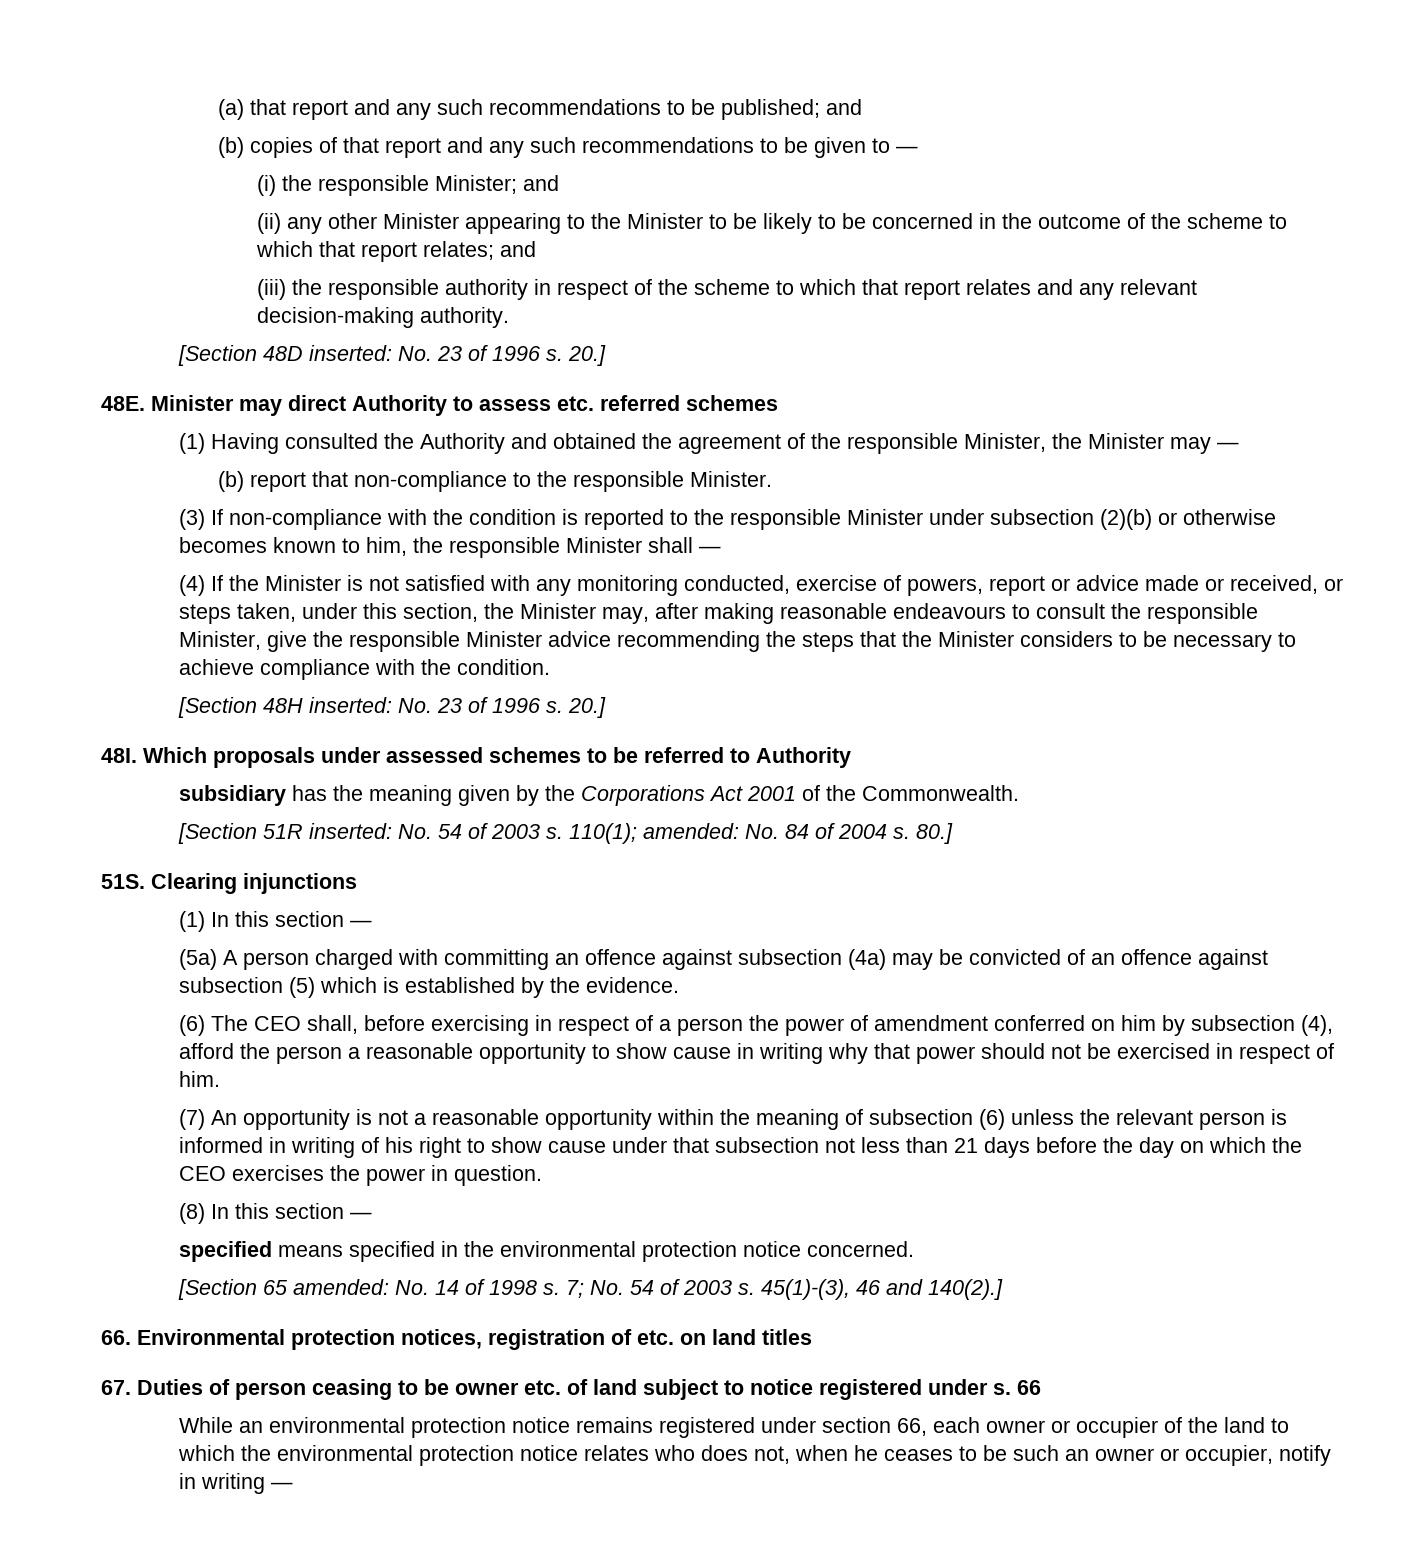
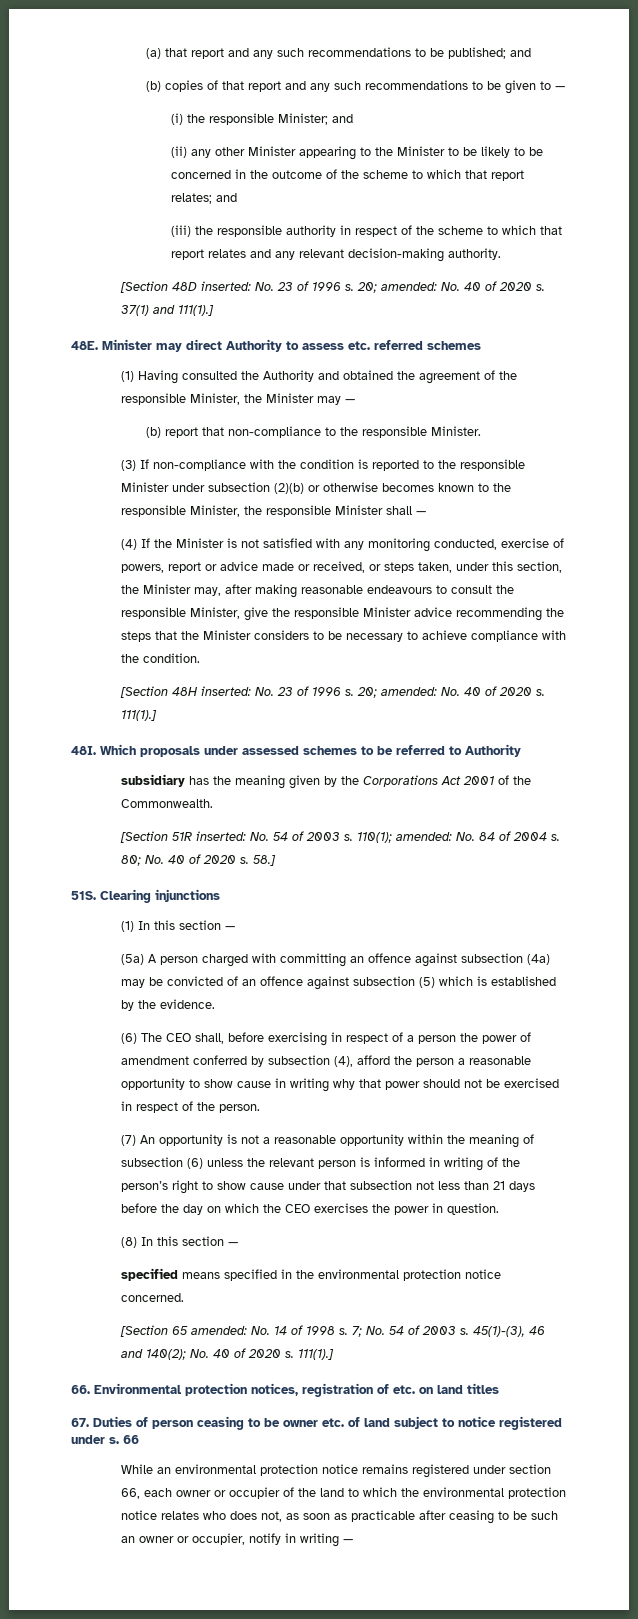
- [Section 48D inserted: No. 23 of 1996 s. 20.]
+ [Section 48D inserted: No. 23 of 1996 s. 20; amended: No. 40 of 2020 s. 37(1) and 111(1).]
- (3) If non-compliance with the condition is reported to the responsible Minister under subsection (2)(b) or otherwise becomes known to him, the responsible Minister shall —
+ (3) If non-compliance with the condition is reported to the responsible Minister under subsection (2)(b) or otherwise becomes known to the responsible Minister, the responsible Minister shall —
- [Section 48H inserted: No. 23 of 1996 s. 20.]
+ [Section 48H inserted: No. 23 of 1996 s. 20; amended: No. 40 of 2020 s. 111(1).]
- 80.]
+ 80; No. 40 of 2020 s. 58.]
- (6) The CEO shall, before exercising in respect of a person the power of amendment conferred on him by subsection (4), afford the person a reasonable opportunity to show cause in writing why that power should not be exercised in respect of him.
+ (6) The CEO shall, before exercising in respect of a person the power of amendment conferred by subsection (4), afford the person a reasonable opportunity to show cause in writing why that power should not be exercised in respect of the person.
- (7) An opportunity is not a reasonable opportunity within the meaning of subsection (6) unless the relevant person is informed in writing of his right to show cause under that subsection not less than 21 days before the day on which the CEO exercises the power in question.
+ (7) An opportunity is not a reasonable opportunity within the meaning of subsection (6) unless the relevant person is informed in writing of the person’s right to show cause under that subsection not less than 21 days before the day on which the CEO exercises the power in question.
- 45(1)-(3), 46 and 140(2).]
+ 45(1)-(3), 46 and 140(2); No. 40 of 2020 s. 111(1).]
- While an environmental protection notice remains registered under section 66, each owner or occupier of the land to which the environmental protection notice relates who does not, when he ceases to be such an owner or occupier, notify in writing —
+ While an environmental protection notice remains registered under section 66, each owner or occupier of the land to which the environmental protection notice relates who does not, as soon as practicable after ceasing to be such an owner or occupier, notify in writing —

